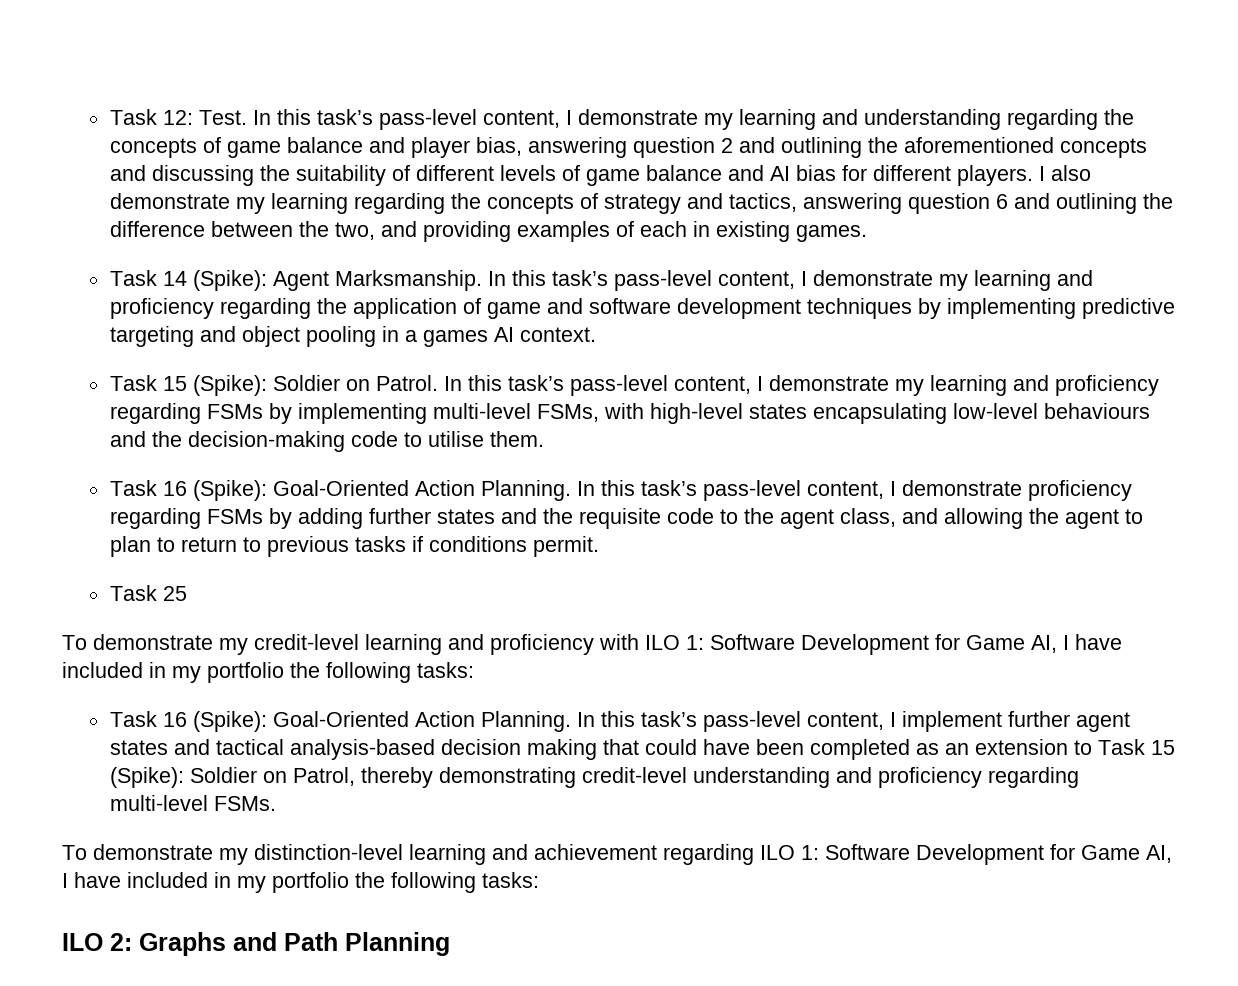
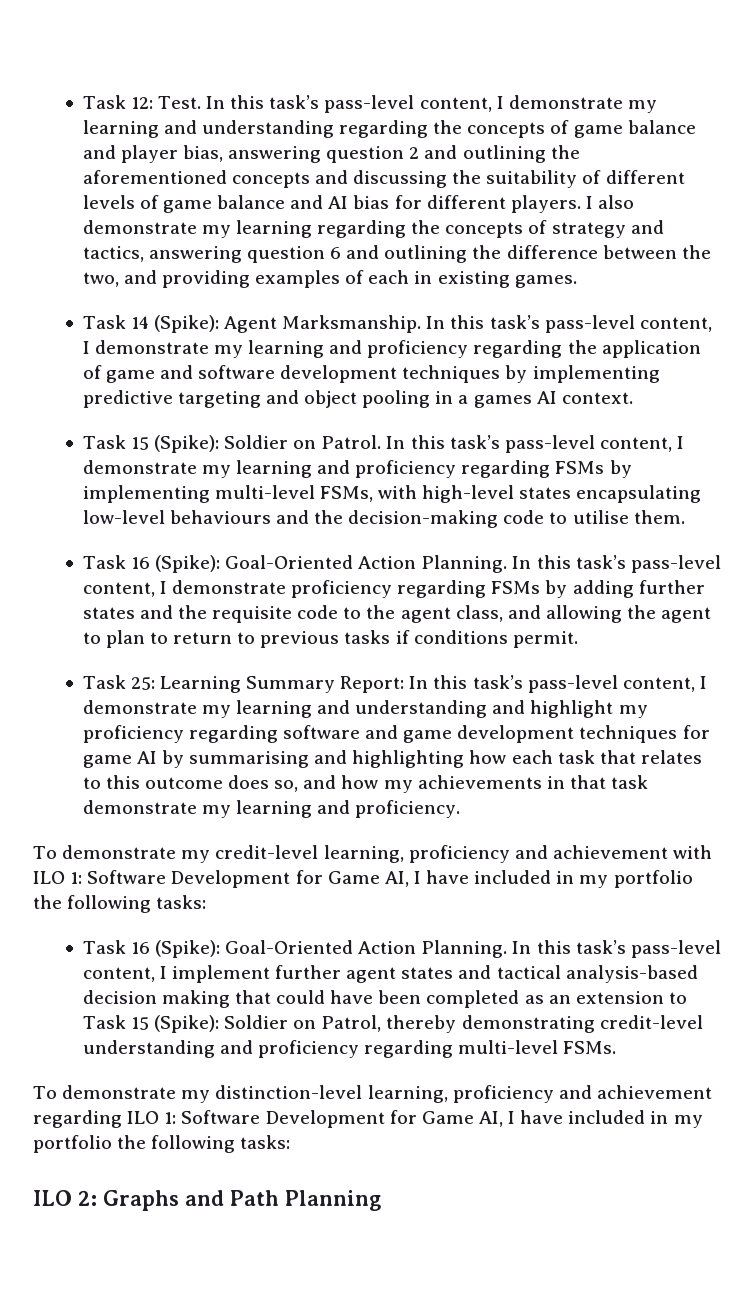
- Task 25
+ Task 25: Learning Summary Report: In this task’s pass-level content, I demonstrate my learning and understanding and highlight my proficiency regarding software and game development techniques for game AI by summarising and highlighting how each task that relates to this outcome does so, and how my achievements in that task demonstrate my learning and proficiency.
- To demonstrate my credit-level learning and proficiency with ILO 1: Software Development for Game AI, I have included in my portfolio the following tasks:
+ To demonstrate my credit-level learning, proficiency and achievement with ILO 1: Software Development for Game AI, I have included in my portfolio the following tasks:
- To demonstrate my distinction-level learning and achievement regarding ILO 1: Software Development for Game AI, I have included in my portfolio the following tasks:
+ To demonstrate my distinction-level learning, proficiency and achievement regarding ILO 1: Software Development for Game AI, I have included in my portfolio the following tasks:

